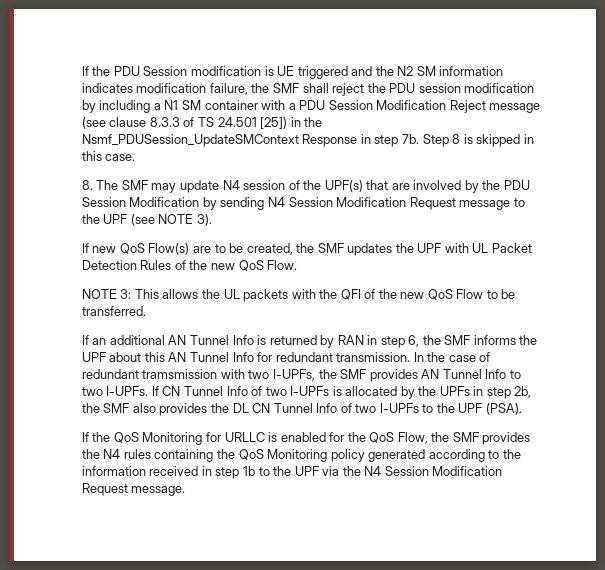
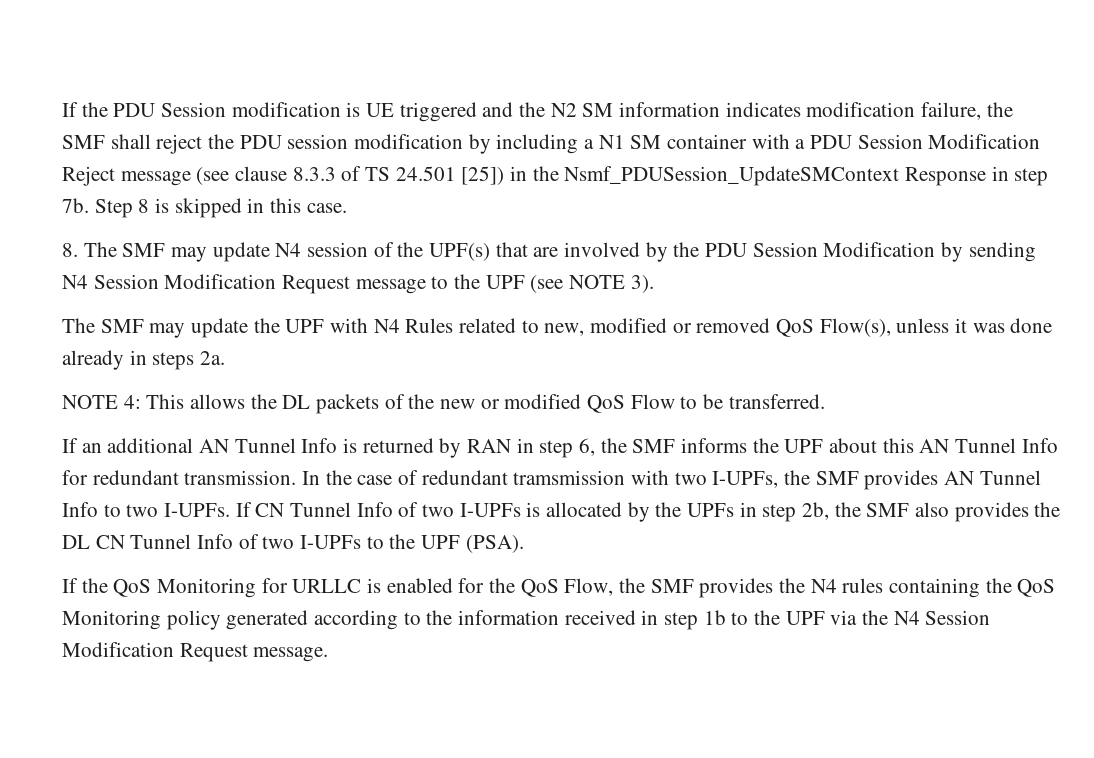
- If new QoS Flow(s) are to be created, the SMF updates the UPF with UL Packet Detection Rules of the new QoS Flow.
- NOTE 3: This allows the UL packets with the QFI of the new QoS Flow to be transferred.
+ The SMF may update the UPF with N4 Rules related to new, modified or removed QoS Flow(s), unless it was done already in steps 2a.
+ NOTE 4: This allows the DL packets of the new or modified QoS Flow to be transferred.

